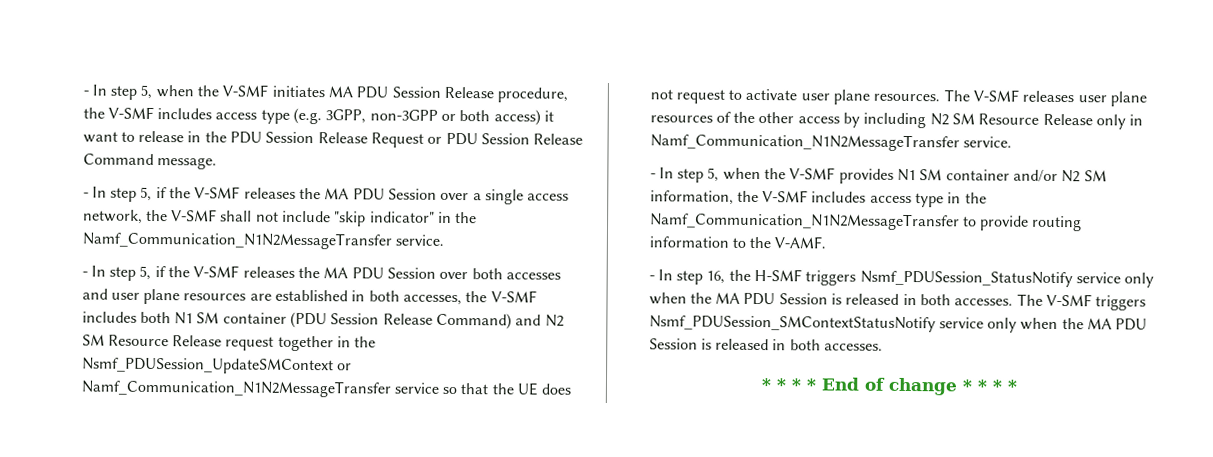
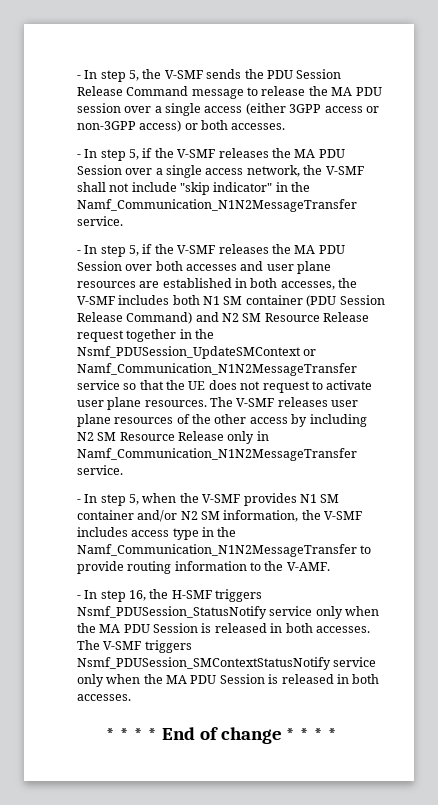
- - In step 5, when the V-SMF initiates MA PDU Session Release procedure, the V-SMF includes access type (e.g. 3GPP, non-3GPP or both access) it want to release in the PDU Session Release Request or PDU Session Release Command message.
+ - In step 5, the V-SMF sends the PDU Session Release Command message to release the MA PDU session over a single access (either 3GPP access or non-3GPP access) or both accesses.

